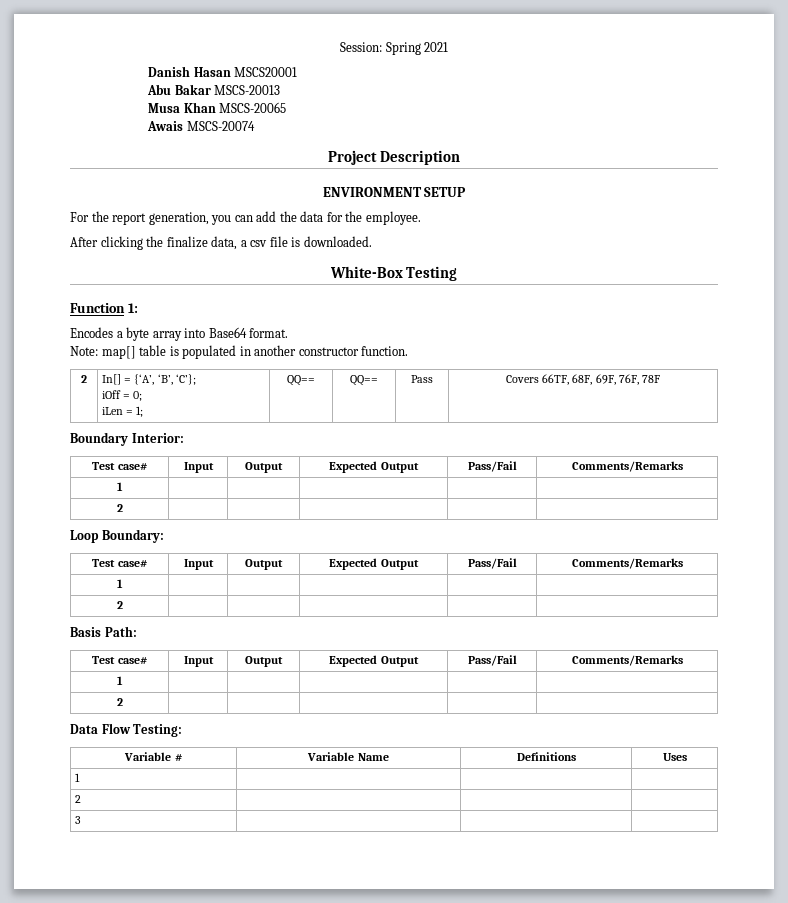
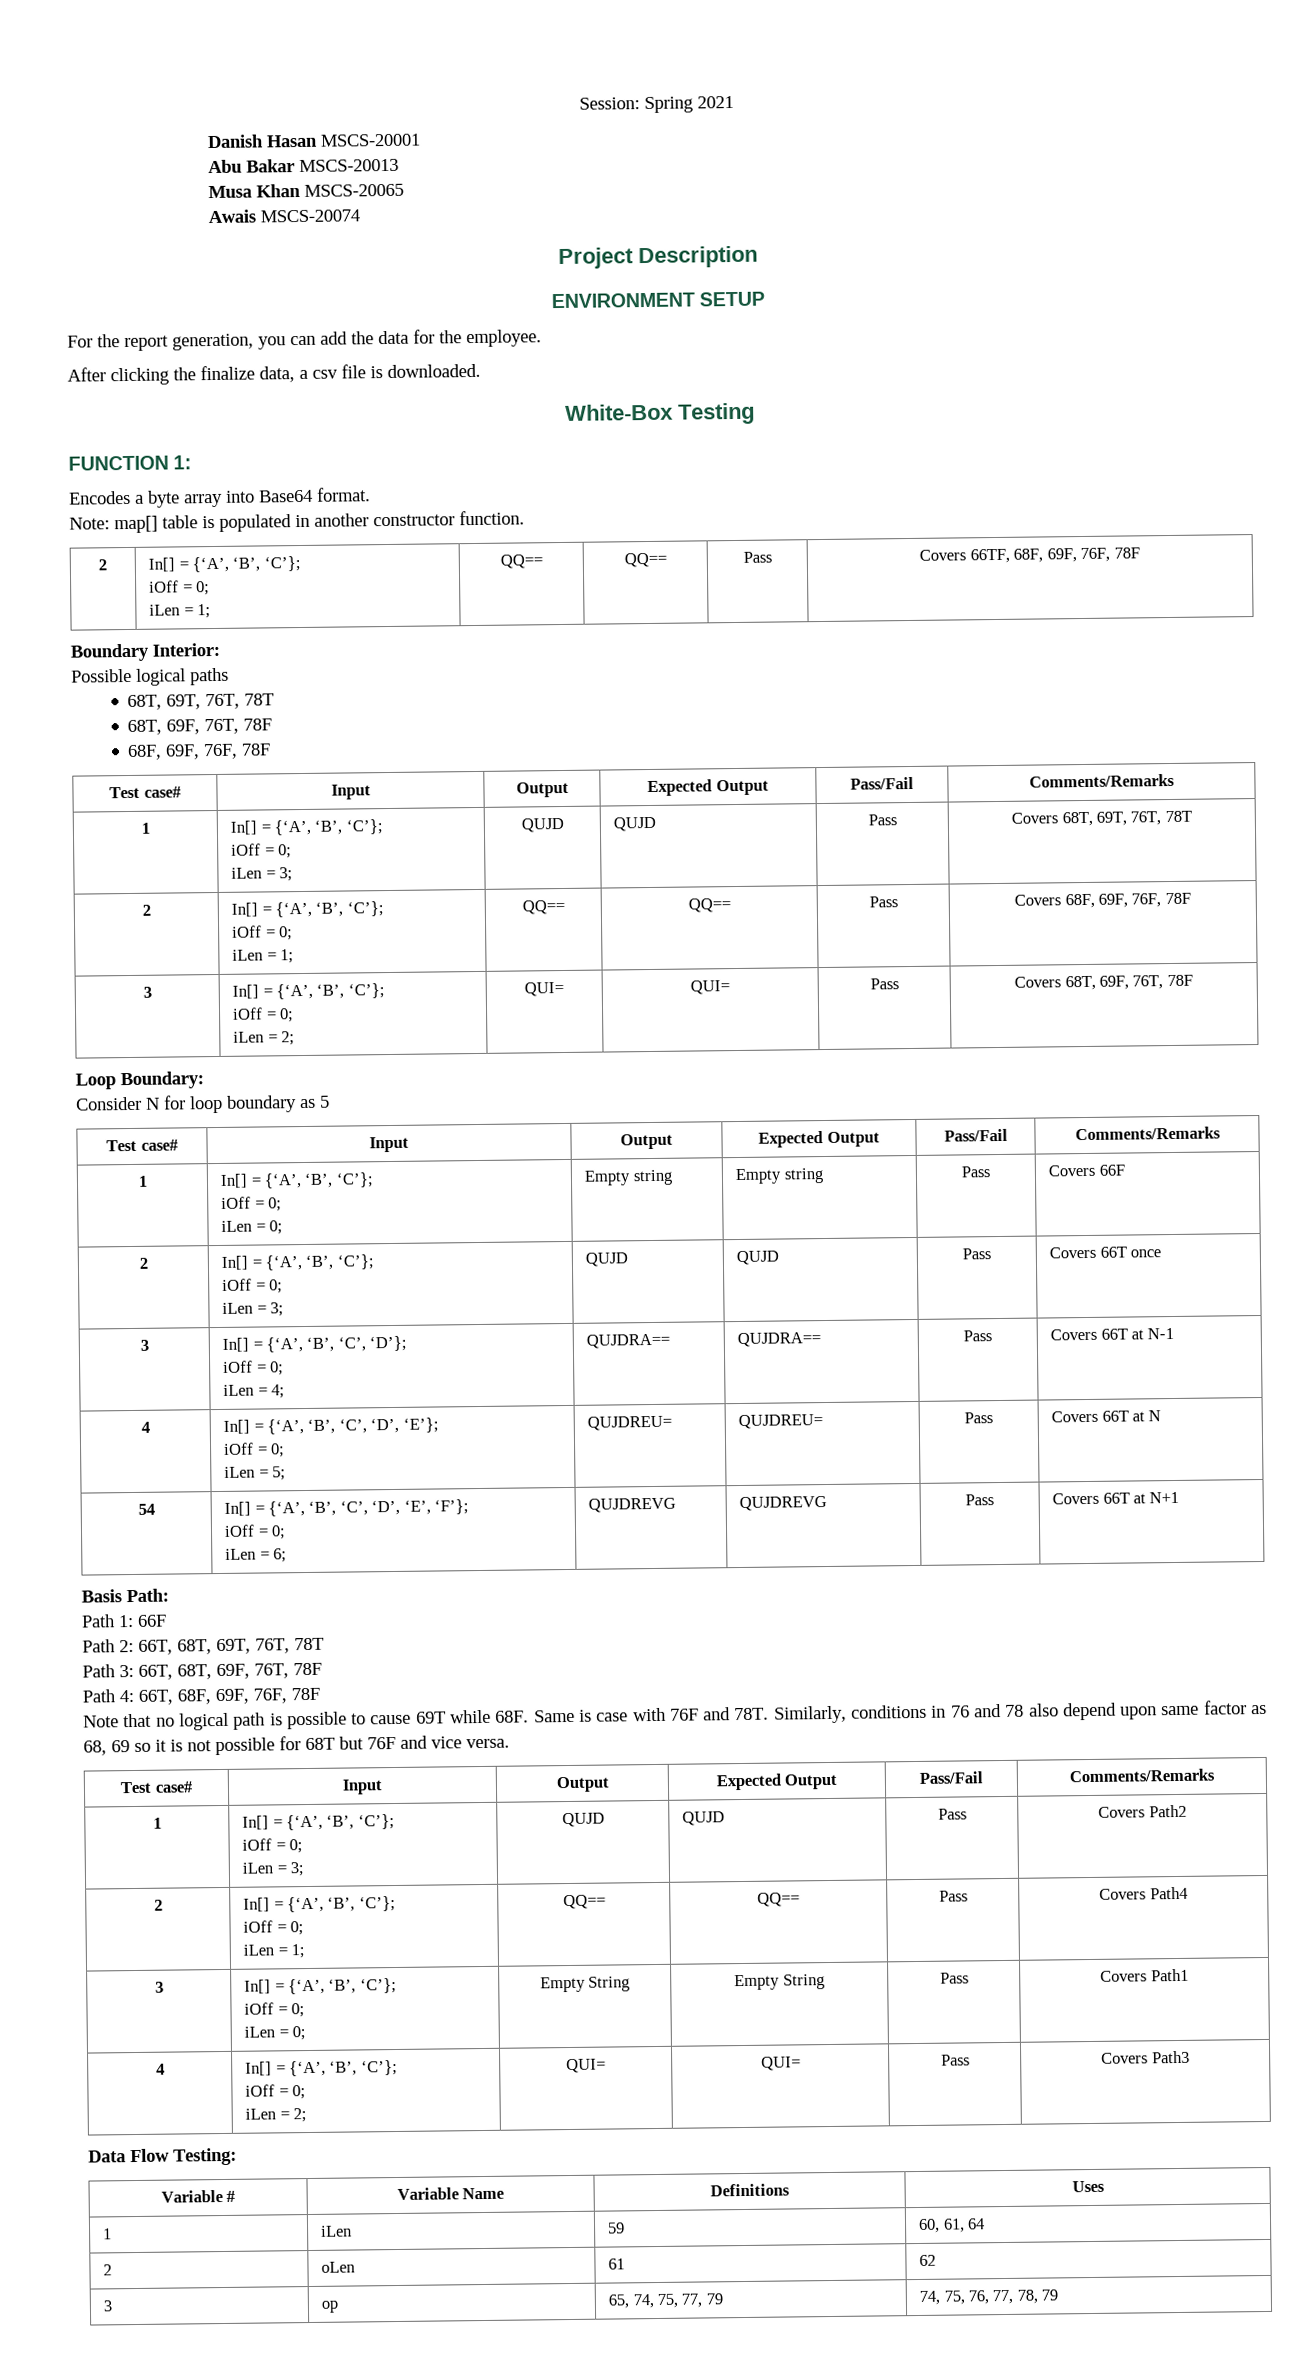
- Danish Hasan MSCS20001
+ Danish Hasan MSCS-20001
- Function 1:
+ FUNCTION 1:
  Boundary Interior:
+ Possible logical paths
+ 68T, 69T, 76T, 78T
+ 68T, 69F, 76T, 78F
+ 68F, 69F, 76F, 78F
  Test case# | Input | Output | Expected Output | Pass/Fail | Comments/Remarks
- 1 | | | | |
- 2 | | | | |
+ 1 | In[] = {‘A’, ‘B’, ‘C’};
+ iOff = 0;
+ iLen = 3; | QUJD | QUJD | Pass | Covers 68T, 69T, 76T, 78T
+ 2 | In[] = {‘A’, ‘B’, ‘C’};
+ iOff = 0;
+ iLen = 1; | QQ== | QQ== | Pass | Covers 68F, 69F, 76F, 78F
+ 3 | In[] = {‘A’, ‘B’, ‘C’};
+ iOff = 0;
+ iLen = 2; | QUI= | QUI= | Pass | Covers 68T, 69F, 76T, 78F
  Loop Boundary:
+ Consider N for loop boundary as 5
  Test case# | Input | Output | Expected Output | Pass/Fail | Comments/Remarks
- 1 | | | | |
- 2 | | | | |
+ 1 | In[] = {‘A’, ‘B’, ‘C’};
+ iOff = 0;
+ iLen = 0; | Empty string | Empty string | Pass | Covers 66F
+ 2 | In[] = {‘A’, ‘B’, ‘C’};
+ iOff = 0;
+ iLen = 3; | QUJD | QUJD | Pass | Covers 66T once
+ 3 | In[] = {‘A’, ‘B’, ‘C’, ‘D’};
+ iOff = 0;
+ iLen = 4; | QUJDRA== | QUJDRA== | Pass | Covers 66T at N-1
+ 4 | In[] = {‘A’, ‘B’, ‘C’, ‘D’, ‘E’};
+ iOff = 0;
+ iLen = 5; | QUJDREU= | QUJDREU= | Pass | Covers 66T at N
+ 54 | In[] = {‘A’, ‘B’, ‘C’, ‘D’, ‘E’, ‘F’};
+ iOff = 0;
+ iLen = 6; | QUJDREVG | QUJDREVG | Pass | Covers 66T at N+1
  Basis Path:
+ Path 1: 66F
+ Path 2: 66T, 68T, 69T, 76T, 78T
+ Path 3: 66T, 68T, 69F, 76T, 78F
+ Path 4: 66T, 68F, 69F, 76F, 78F
+ Note that no logical path is possible to cause 69T while 68F. Same is case with 76F and 78T. Similarly, conditions in 76 and 78 also depend upon same factor as 68, 69 so it is not possible for 68T but 76F and vice versa.
  Test case# | Input | Output | Expected Output | Pass/Fail | Comments/Remarks
- 1 | | | | |
- 2 | | | | |
+ 1 | In[] = {‘A’, ‘B’, ‘C’};
+ iOff = 0;
+ iLen = 3; | QUJD | QUJD | Pass | Covers Path2
+ 2 | In[] = {‘A’, ‘B’, ‘C’};
+ iOff = 0;
+ iLen = 1; | QQ== | QQ== | Pass | Covers Path4
+ 3 | In[] = {‘A’, ‘B’, ‘C’};
+ iOff = 0;
+ iLen = 0; | Empty String | Empty String | Pass | Covers Path1
+ 4 | In[] = {‘A’, ‘B’, ‘C’};
+ iOff = 0;
+ iLen = 2; | QUI= | QUI= | Pass | Covers Path3
  Variable # | Variable Name | Definitions | Uses
- 1 | | |
- 2 | | |
- 3 | | |
+ 1 | iLen | 59 | 60, 61, 64
+ 2 | oLen | 61 | 62
+ 3 | op | 65, 74, 75, 77, 79 | 74, 75, 76, 77, 78, 79

